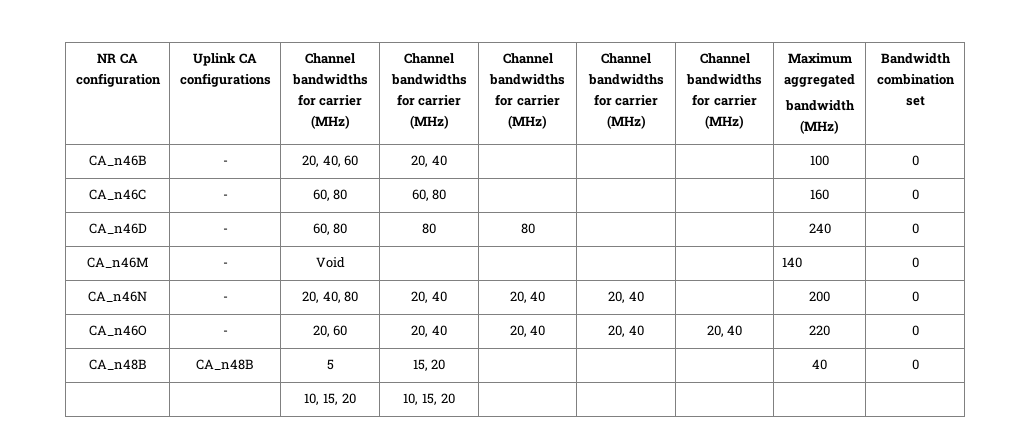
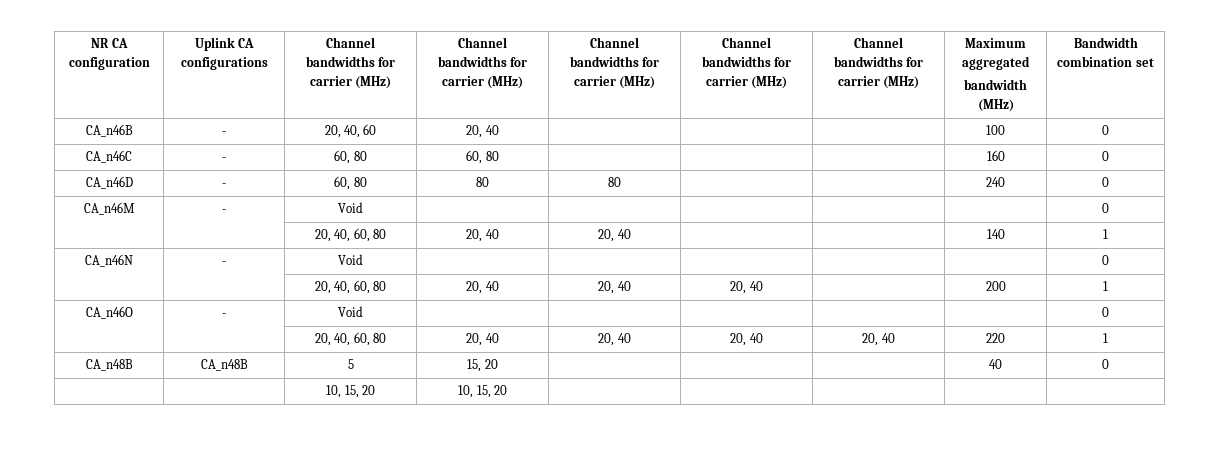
- CA_n46M | - | Void | | | | | 140 | 0
+ CA_n46M | - | Void | | | | | | 0
+ | | 20, 40, 60, 80 | 20, 40 | 20, 40 | | | 140 | 1
- CA_n46N | - | 20, 40, 80 | 20, 40 | 20, 40 | 20, 40 | | 200 | 0
+ CA_n46N | - | Void | | | | | | 0
+ | | 20, 40, 60, 80 | 20, 40 | 20, 40 | 20, 40 | | 200 | 1
- CA_n46O | - | 20, 60 | 20, 40 | 20, 40 | 20, 40 | 20, 40 | 220 | 0
+ CA_n46O | - | Void | | | | | | 0
+ | | 20, 40, 60, 80 | 20, 40 | 20, 40 | 20, 40 | 20, 40 | 220 | 1

